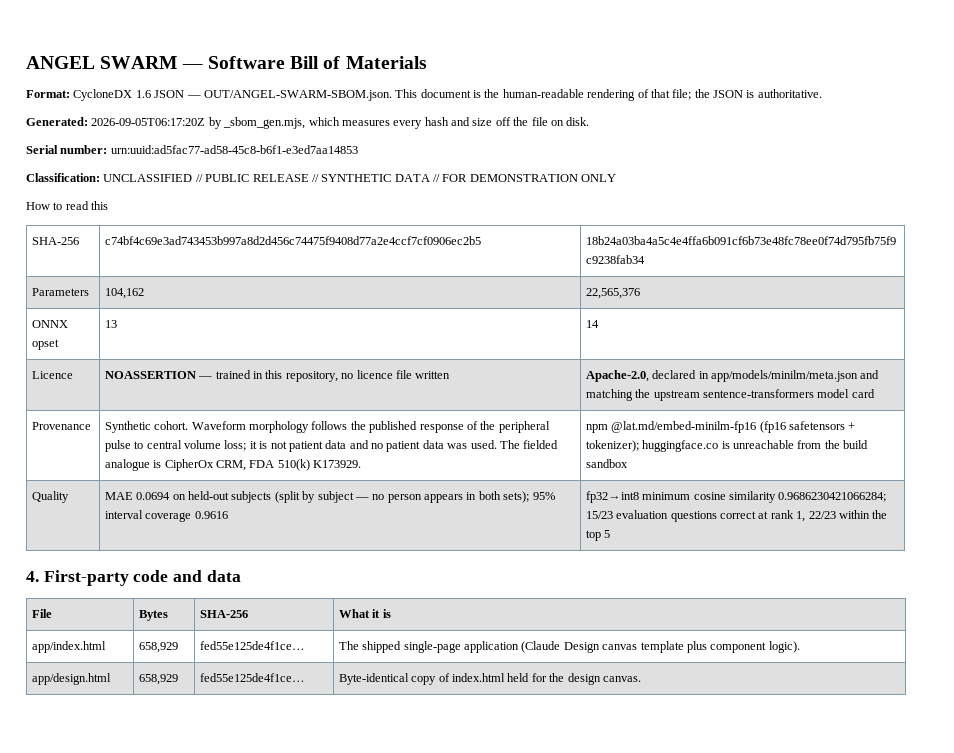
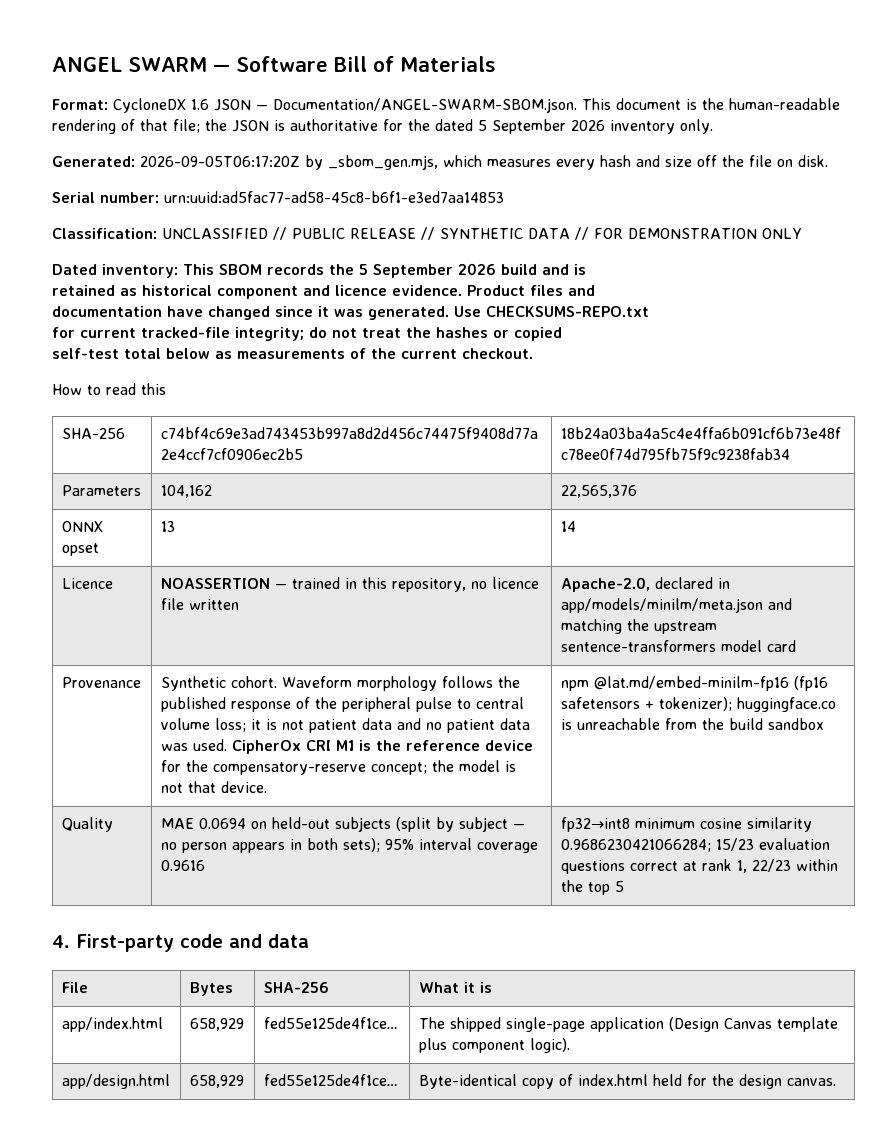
- Format: CycloneDX 1.6 JSON — OUT/ANGEL-SWARM-SBOM.json. This document is the human-readable rendering of that file; the JSON is authoritative.
+ Format: CycloneDX 1.6 JSON — Documentation/ANGEL-SWARM-SBOM.json. This document is the human-readable rendering of that file; the JSON is authoritative for the dated 5 September 2026 inventory only.
+ Dated inventory: This SBOM records the 5 September 2026 build and is
+ retained as historical component and licence evidence. Product files and
+ documentation have changed since it was generated. Use CHECKSUMS-REPO.txt
+ for current tracked-file integrity; do not treat the hashes or copied
+ self-test total below as measurements of the current checkout.
- The fielded analogue is CipherOx CRM, FDA 510(k) K173929.
+ CipherOx CRI M1 is the reference device for the compensatory-reserve concept; the model is not that device.
- app/index.html | 658,929 | fed55e125de4f1ce… | The shipped single-page application (Claude Design canvas template plus component logic).
+ app/index.html | 658,929 | fed55e125de4f1ce… | The shipped single-page application (Design Canvas template plus component logic).

